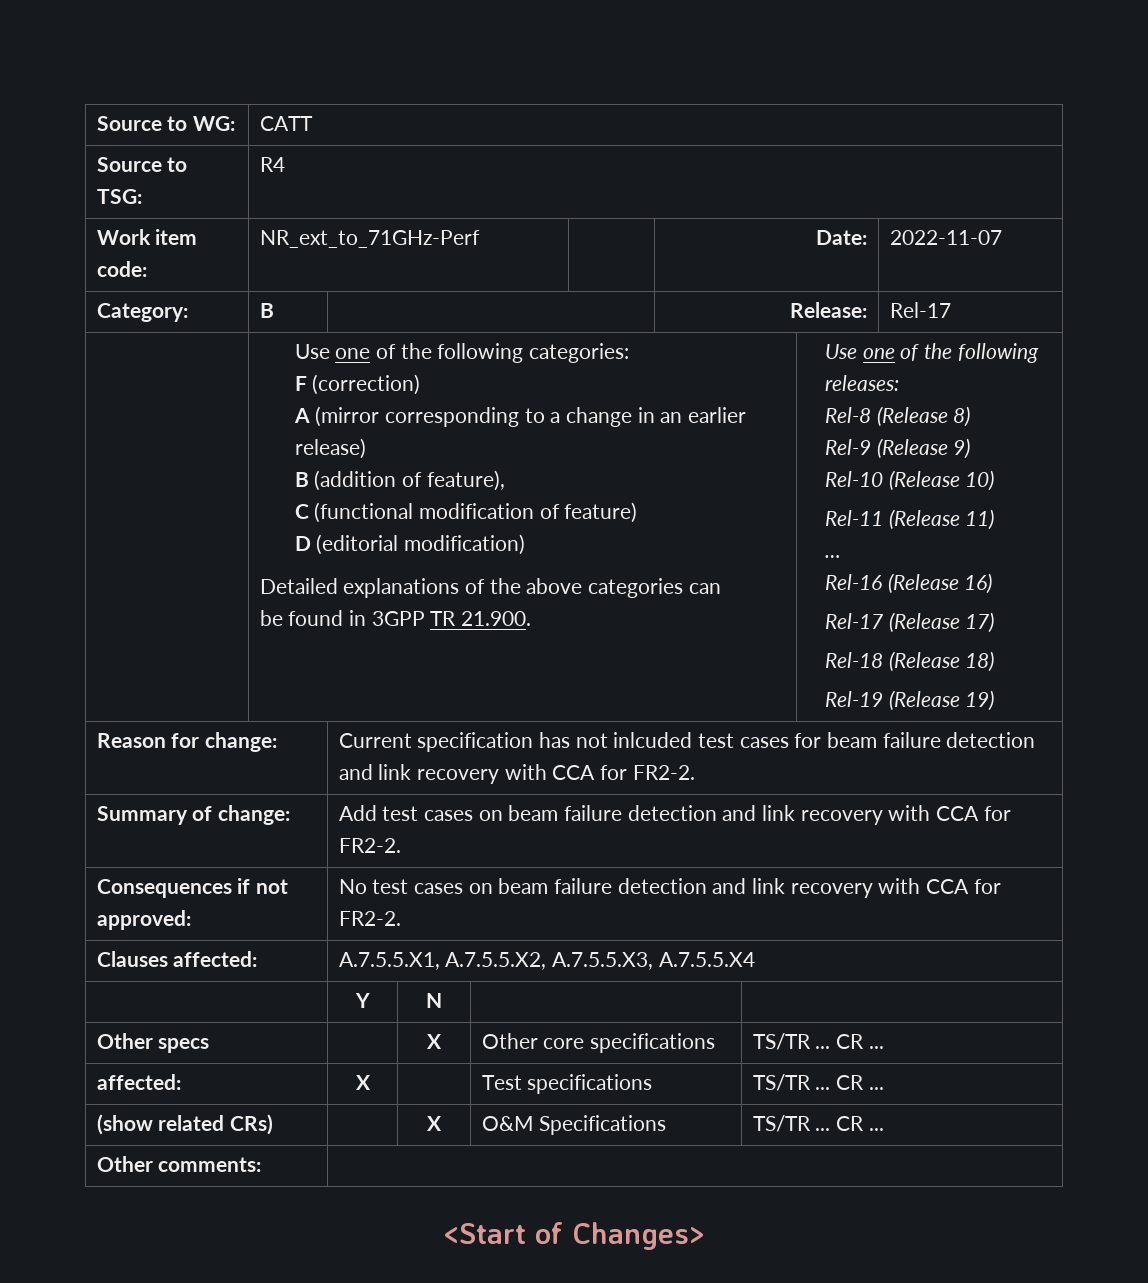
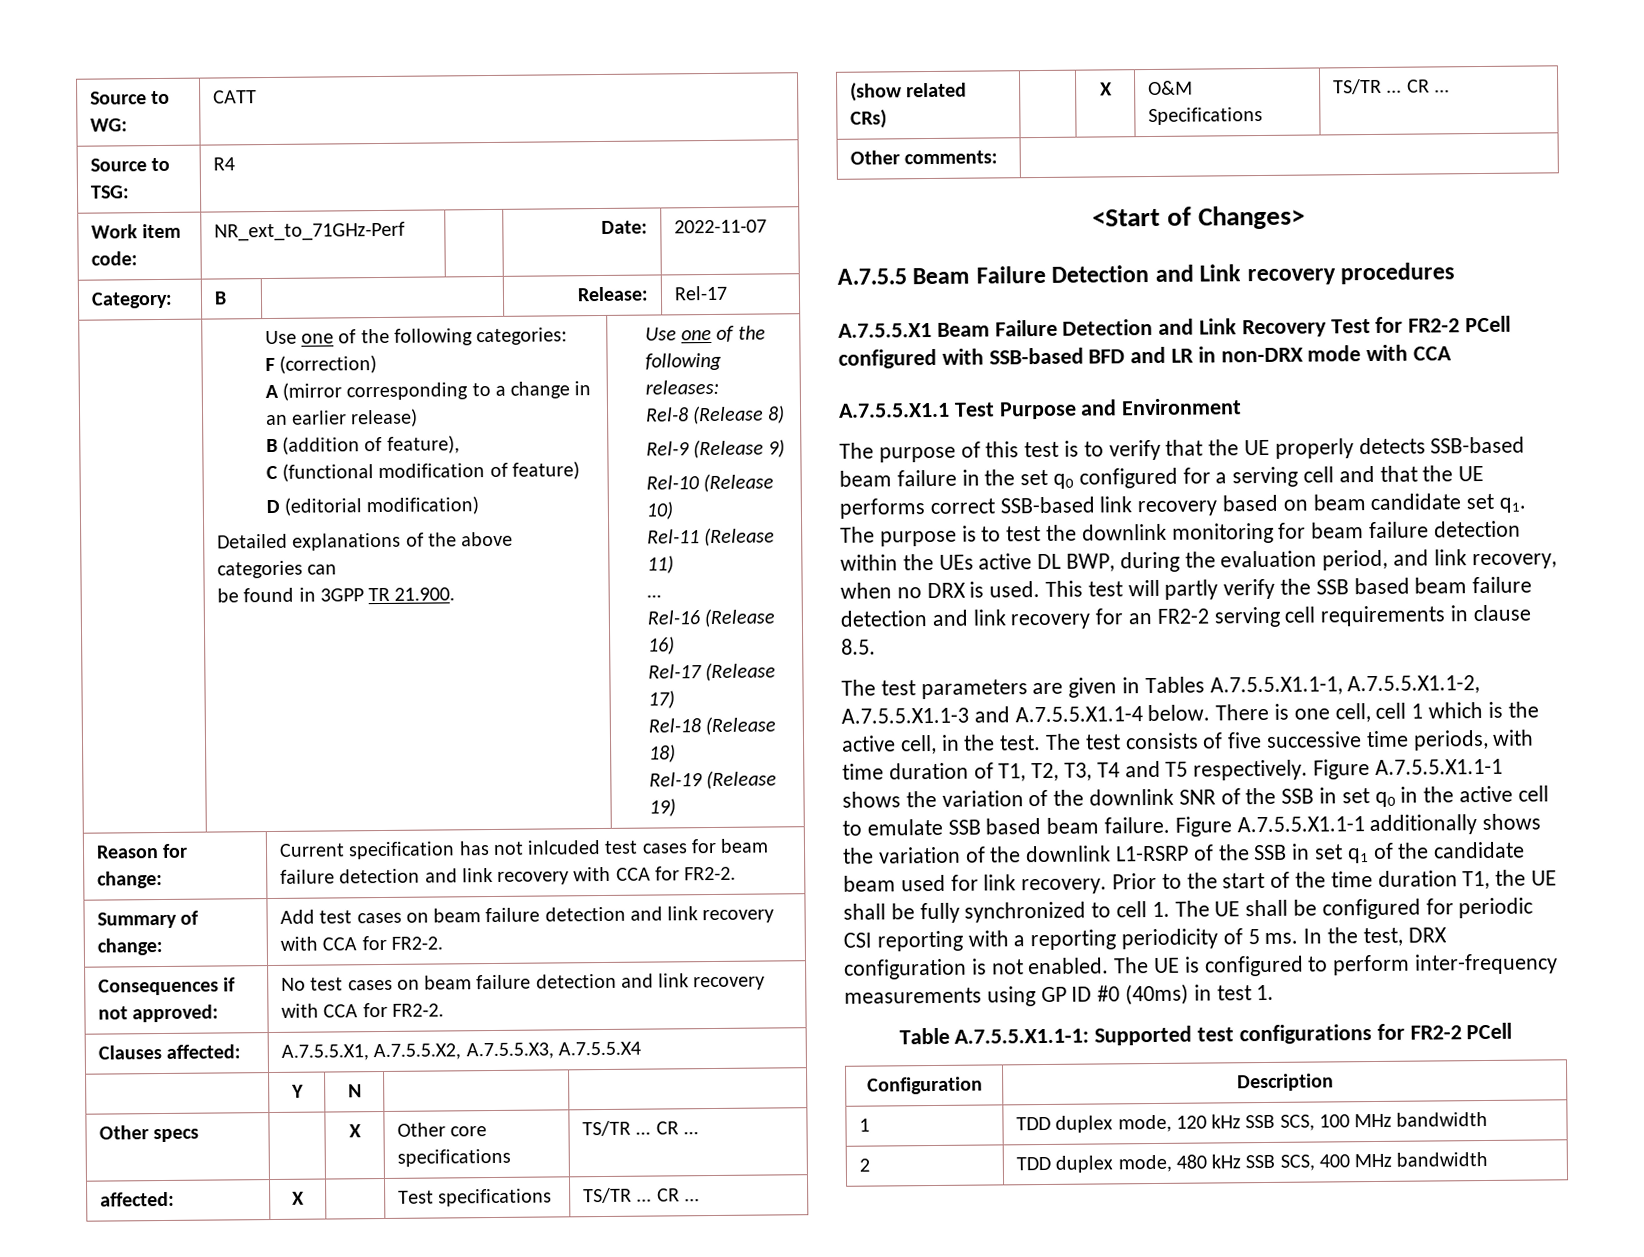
+ A.7.5.5 Beam Failure Detection and Link recovery procedures
+ A.7.5.5.X1 Beam Failure Detection and Link Recovery Test for FR2-2 PCell configured with SSB-based BFD and LR in non-DRX mode with CCA
+ A.7.5.5.X1.1 Test Purpose and Environment
+ The purpose of this test is to verify that the UE properly detects SSB-based beam failure in the set q0 configured for a serving cell and that the UE performs correct SSB-based link recovery based on beam candidate set q1. The purpose is to test the downlink monitoring for beam failure detection within the UEs active DL BWP, during the evaluation period, and link recovery, when no DRX is used. This test will partly verify the SSB based beam failure detection and link recovery for an FR2-2 serving cell requirements in clause 8.5.
+ The test parameters are given in Tables A.7.5.5.X1.1-1, A.7.5.5.X1.1-2, A.7.5.5.X1.1-3 and A.7.5.5.X1.1-4 below. There is one cell, cell 1 which is the active cell, in the test. The test consists of five successive time periods, with time duration of T1, T2, T3, T4 and T5 respectively. Figure A.7.5.5.X1.1-1 shows the variation of the downlink SNR of the SSB in set q0 in the active cell to emulate SSB based beam failure. Figure A.7.5.5.X1.1-1 additionally shows the variation of the downlink L1-RSRP of the SSB in set q1 of the candidate beam used for link recovery. Prior to the start of the time duration T1, the UE shall be fully synchronized to cell 1. The UE shall be configured for periodic CSI reporting with a reporting periodicity of 5 ms. In the test, DRX configuration is not enabled. The UE is configured to perform inter-frequency measurements using GP ID #0 (40ms) in test 1.
+ Table A.7.5.5.X1.1-1: Supported test configurations for FR2-2 PCell
+ Configuration | Description
+ 1 | TDD duplex mode, 120 kHz SSB SCS, 100 MHz bandwidth
+ 2 | TDD duplex mode, 480 kHz SSB SCS, 400 MHz bandwidth

